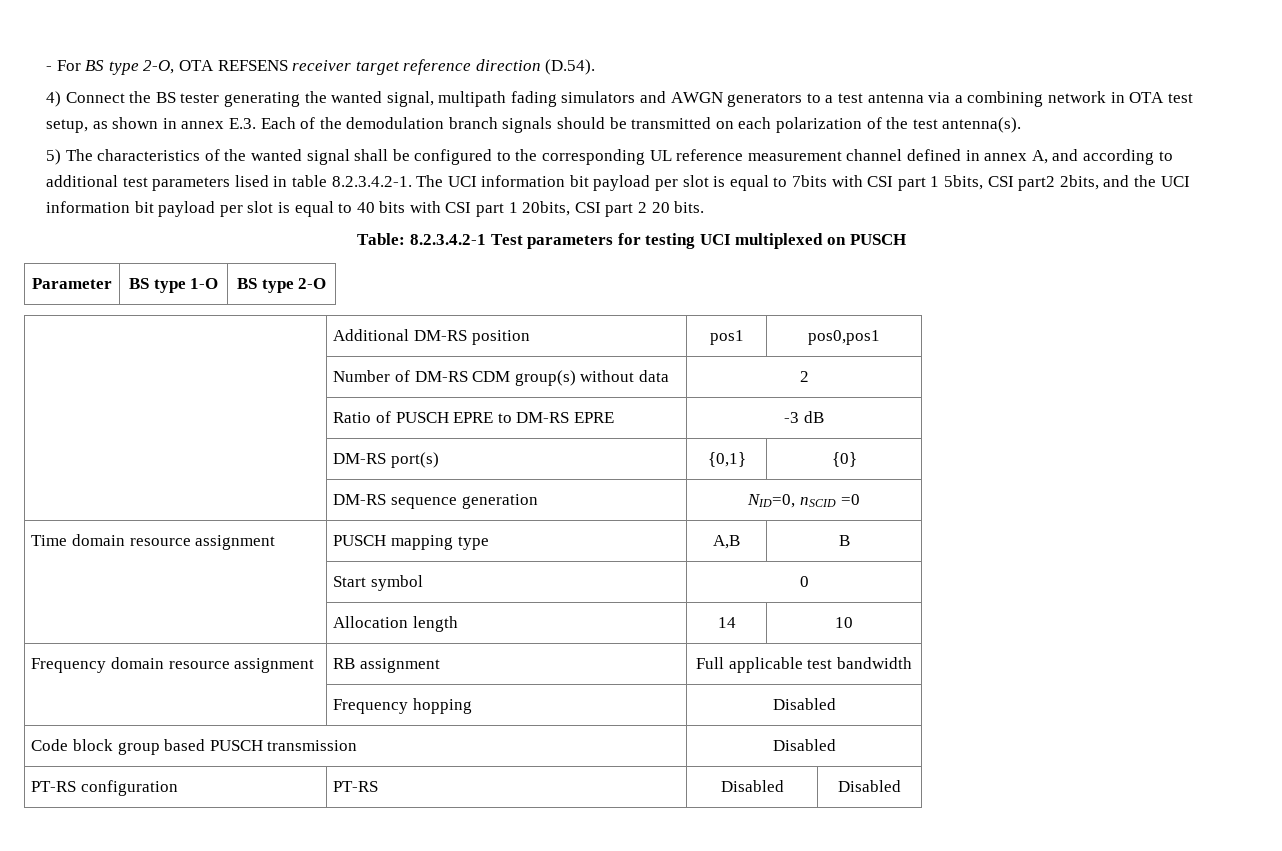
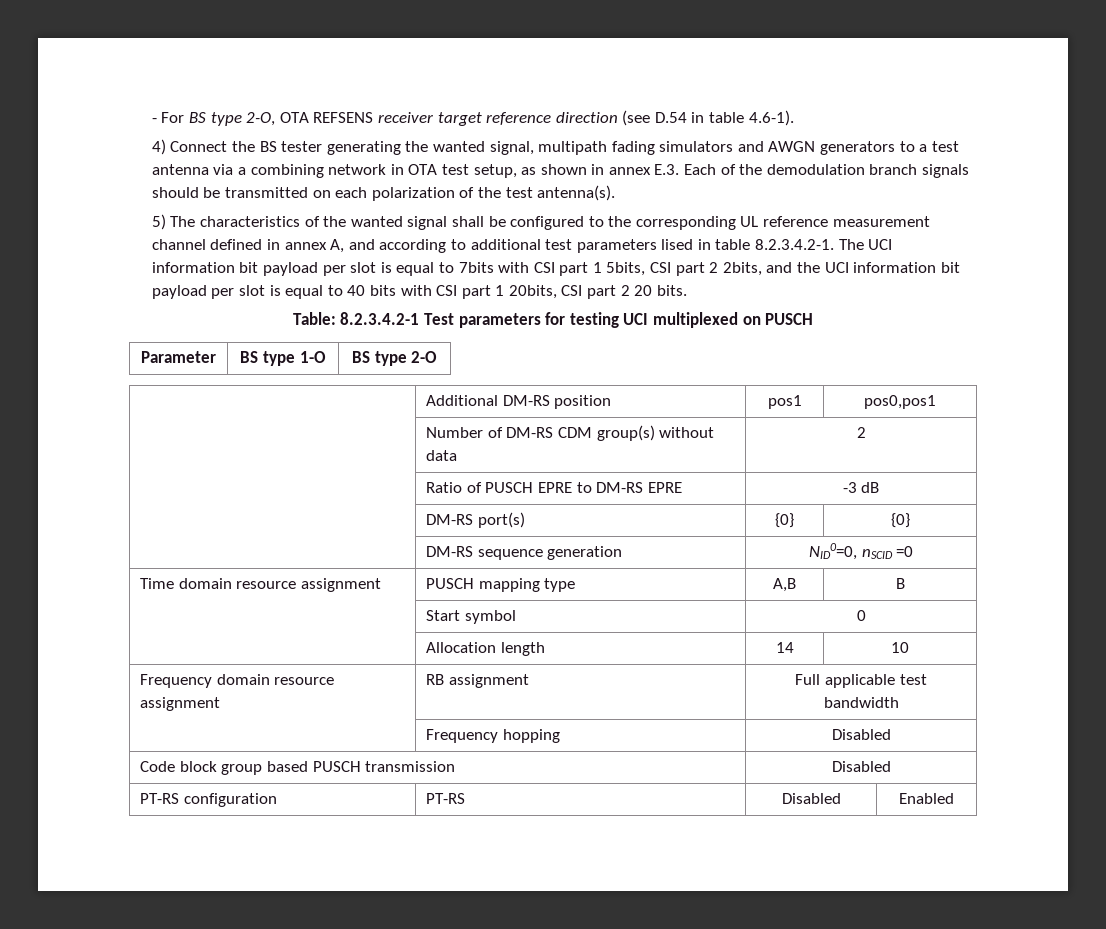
- - For BS type 2-O, OTA REFSENS receiver target reference direction (D.54).
+ - For BS type 2-O, OTA REFSENS receiver target reference direction (see D.54 in table 4.6-1).
- 5) The characteristics of the wanted signal shall be configured to the corresponding UL reference measurement channel defined in annex A, and according to additional test parameters lised in table 8.2.3.4.2-1. The UCI information bit payload per slot is equal to 7bits with CSI part 1 5bits, CSI part2 2bits, and the UCI information bit payload per slot is equal to 40 bits with CSI part 1 20bits, CSI part 2 20 bits.
+ 5) The characteristics of the wanted signal shall be configured to the corresponding UL reference measurement channel defined in annex A, and according to additional test parameters lised in table 8.2.3.4.2-1. The UCI information bit payload per slot is equal to 7bits with CSI part 1 5bits, CSI part 2 2bits, and the UCI information bit payload per slot is equal to 40 bits with CSI part 1 20bits, CSI part 2 20 bits.
- | DM-RS port(s) | {0,1} | {0}
+ | DM-RS port(s) | {0} | {0}
- | DM-RS sequence generation | NID=0, nSCID =0
+ | DM-RS sequence generation | NID0=0, nSCID =0
- PT-RS configuration | PT-RS | Disabled | Disabled
+ PT-RS configuration | PT-RS | Disabled | Enabled

